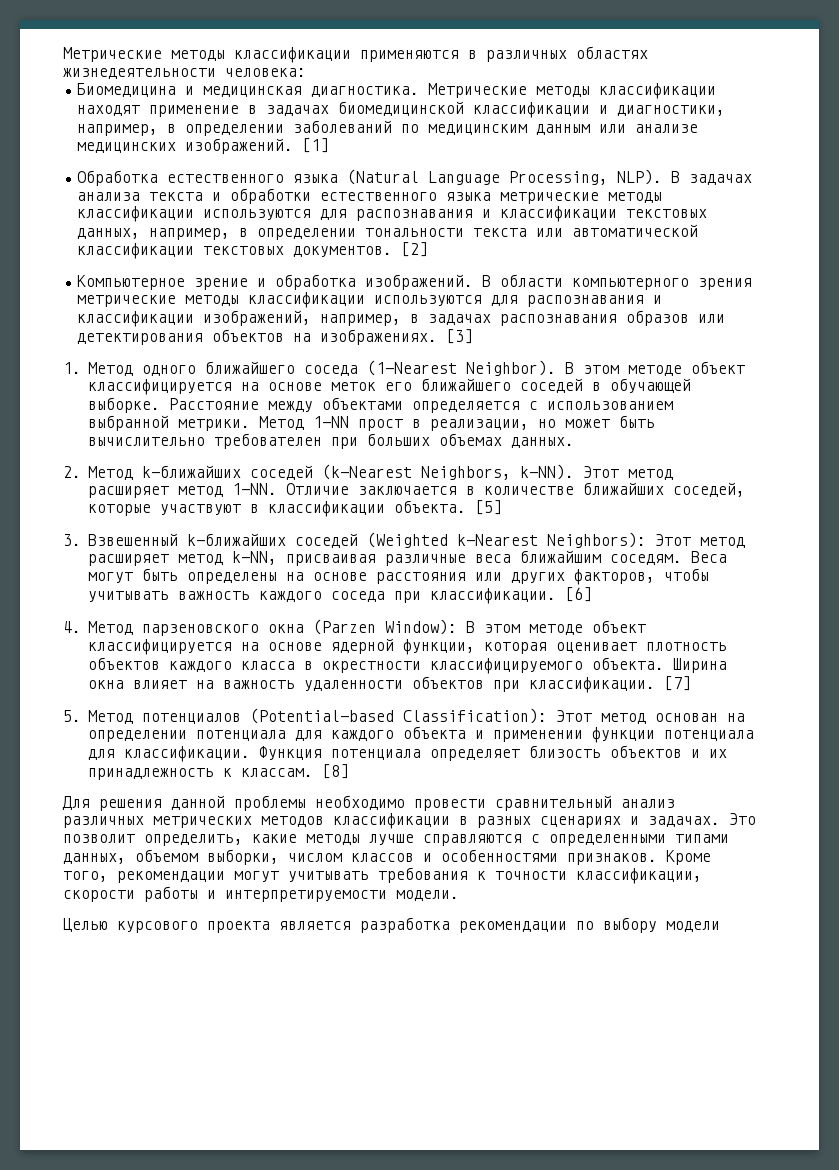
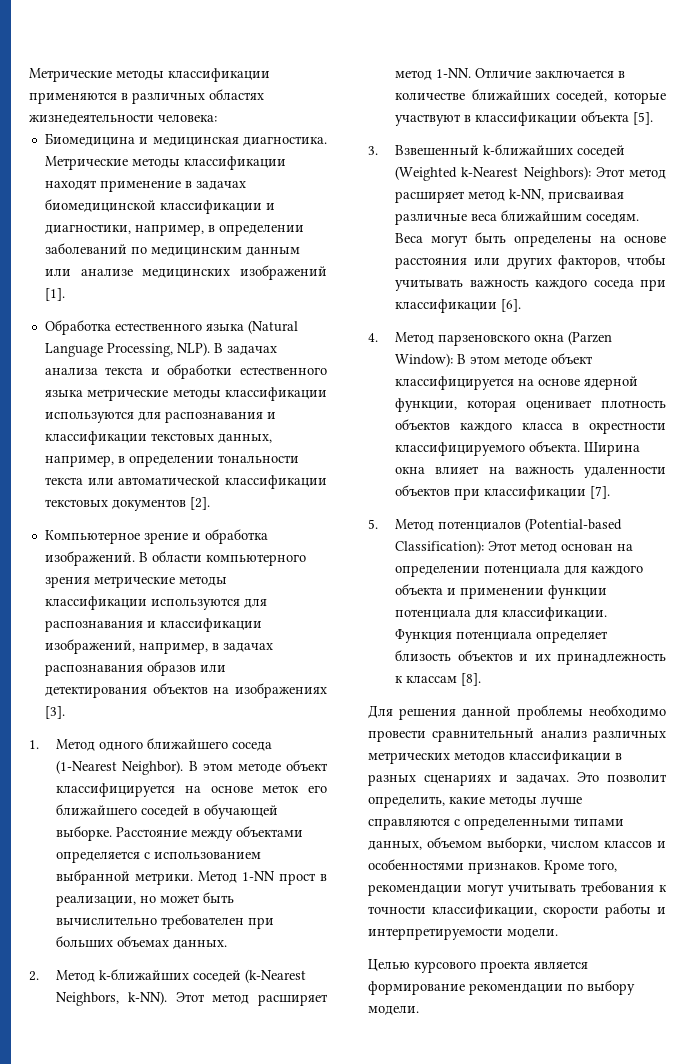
- Метрические методы классификации находят применение в задачах биомедицинской классификации и диагностики, например, в определении заболеваний по медицинским данным или анализе медицинских изображений. [1]
+ Метрические методы классификации находят применение в задачах биомедицинской классификации и диагностики, например, в определении заболеваний по медицинским данным или анализе медицинских изображений [1].
- В задачах анализа текста и обработки естественного языка метрические методы классификации используются для распознавания и классификации текстовых данных, например, в определении тональности текста или автоматической классификации текстовых документов. [2]
+ В задачах анализа текста и обработки естественного языка метрические методы классификации используются для распознавания и классификации текстовых данных, например, в определении тональности текста или автоматической классификации текстовых документов [2].
- В области компьютерного зрения метрические методы классификации используются для распознавания и классификации изображений, например, в задачах распознавания образов или детектирования объектов на изображениях. [3]
+ В области компьютерного зрения метрические методы классификации используются для распознавания и классификации изображений, например, в задачах распознавания образов или детектирования объектов на изображениях [3].
- Отличие заключается в количестве ближайших соседей, которые участвуют в классификации объекта. [5]
+ Отличие заключается в количестве ближайших соседей, которые участвуют в классификации объекта [5].
- Веса могут быть определены на основе расстояния или других факторов, чтобы учитывать важность каждого соседа при классификации. [6]
+ Веса могут быть определены на основе расстояния или других факторов, чтобы учитывать важность каждого соседа при классификации [6].
- Ширина окна влияет на важность удаленности объектов при классификации. [7]
+ Ширина окна влияет на важность удаленности объектов при классификации [7].
- Функция потенциала определяет близость объектов и их принадлежность к классам. [8]
+ Функция потенциала определяет близость объектов и их принадлежность к классам [8].
- Целью курсового проекта является разработка рекомендации по выбору модели
+ Целью курсового проекта является формирование рекомендации по выбору модели.

